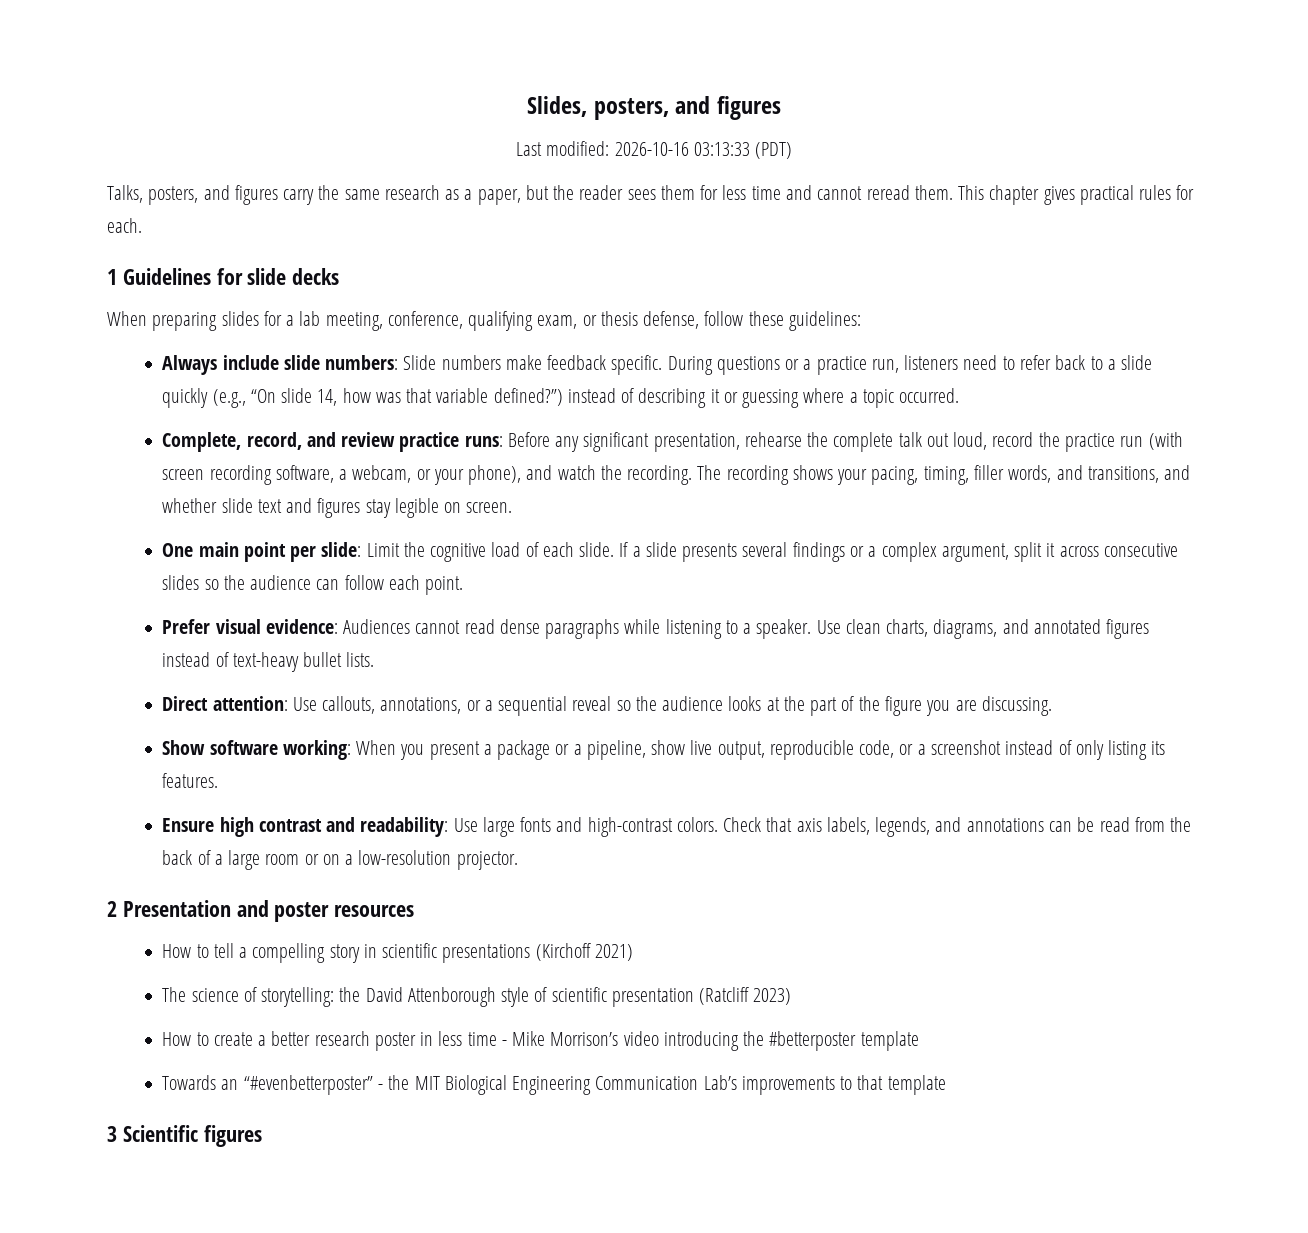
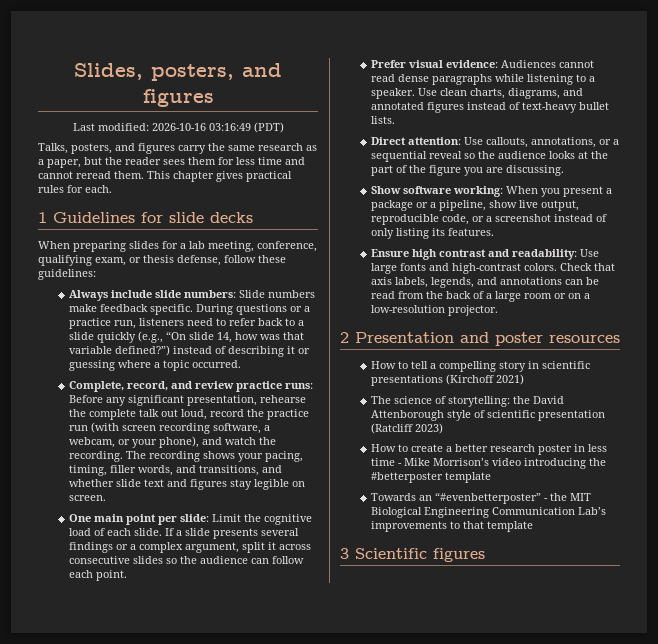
- Last modified: 2026-10-16 03:13:33 (PDT)
+ Last modified: 2026-10-16 03:16:49 (PDT)

